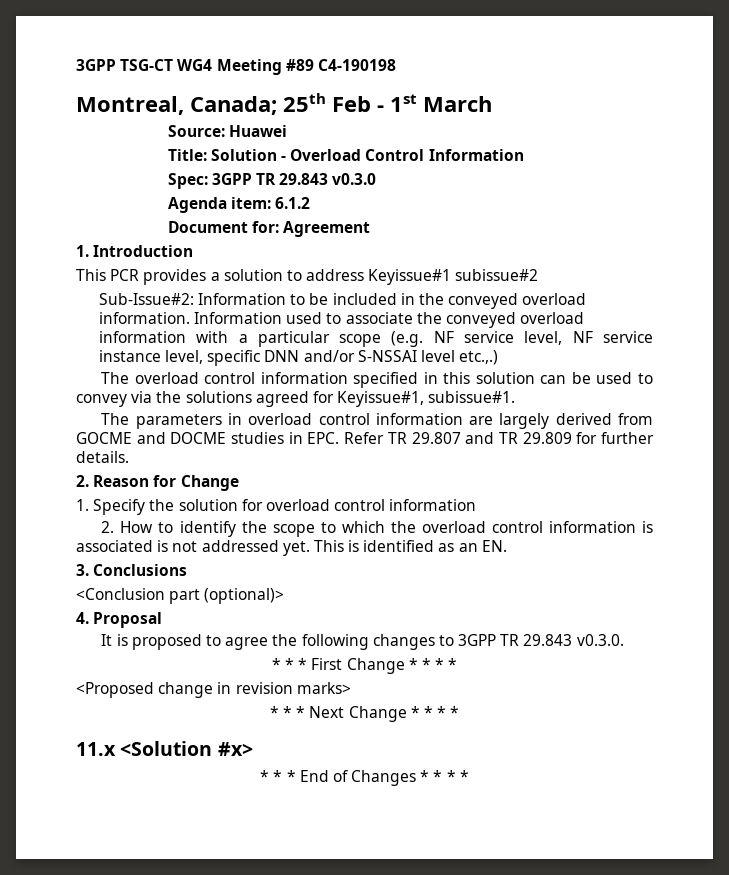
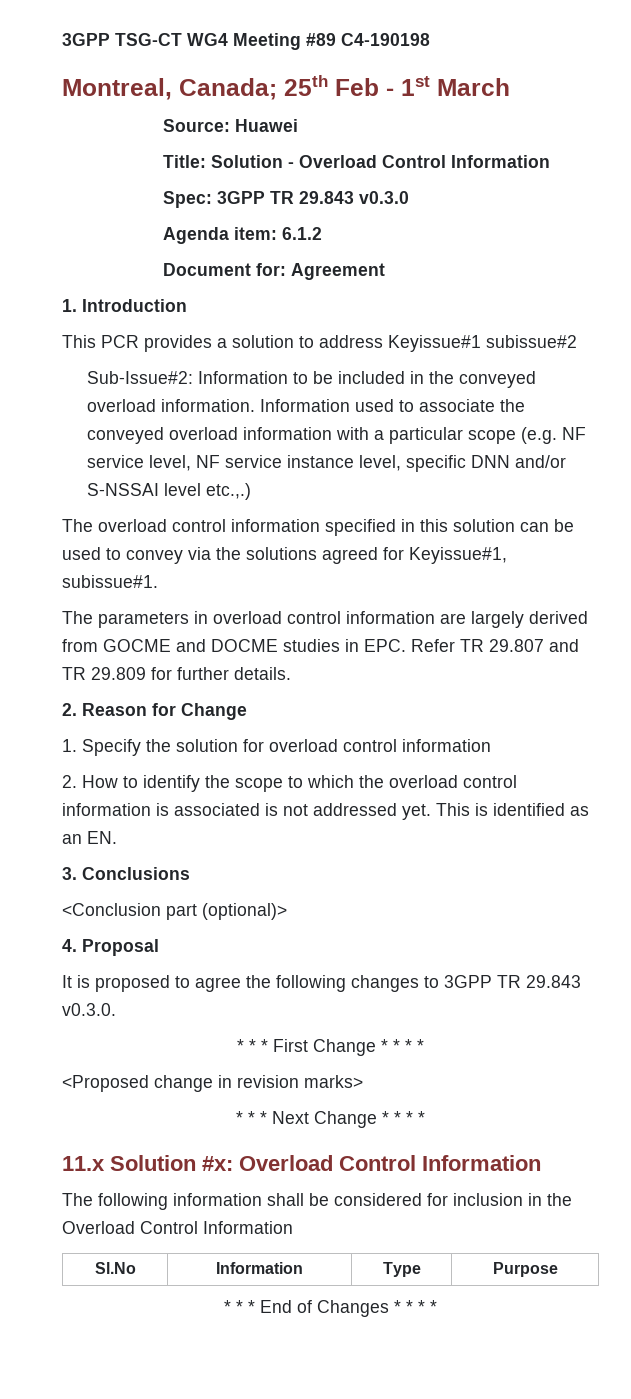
- 11.x <Solution #x>
+ 11.x Solution #x: Overload Control Information
+ The following information shall be considered for inclusion in the Overload Control Information
+ Sl.No | Information | Type | Purpose

